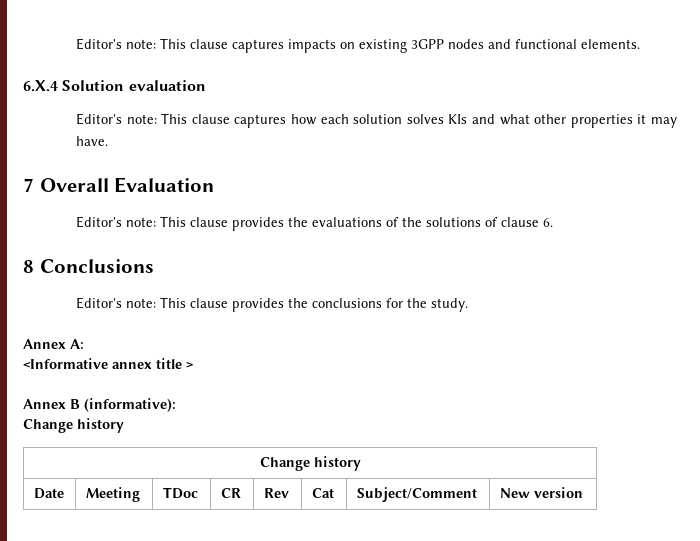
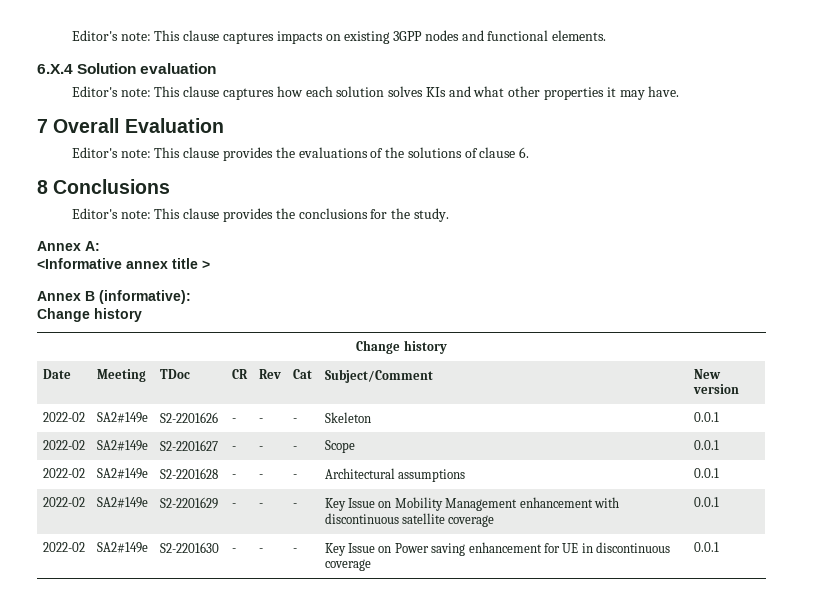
+ 2022-02 | SA2#149e | S2-2201626 | - | - | - | Skeleton | 0.0.1
+ 2022-02 | SA2#149e | S2-2201627 | - | - | - | Scope | 0.0.1
+ 2022-02 | SA2#149e | S2-2201628 | - | - | - | Architectural assumptions | 0.0.1
+ 2022-02 | SA2#149e | S2-2201629 | - | - | - | Key Issue on Mobility Management enhancement with discontinuous satellite coverage | 0.0.1
+ 2022-02 | SA2#149e | S2-2201630 | - | - | - | Key Issue on Power saving enhancement for UE in discontinuous coverage | 0.0.1

